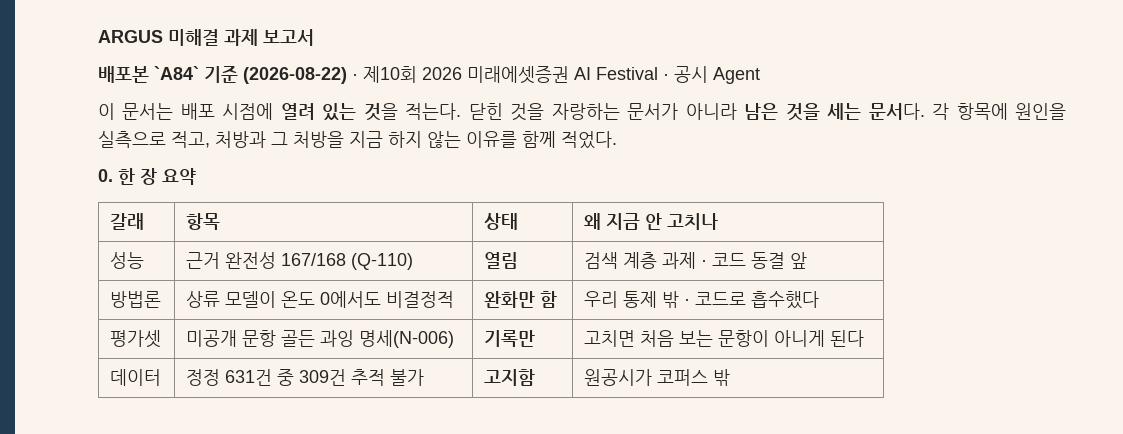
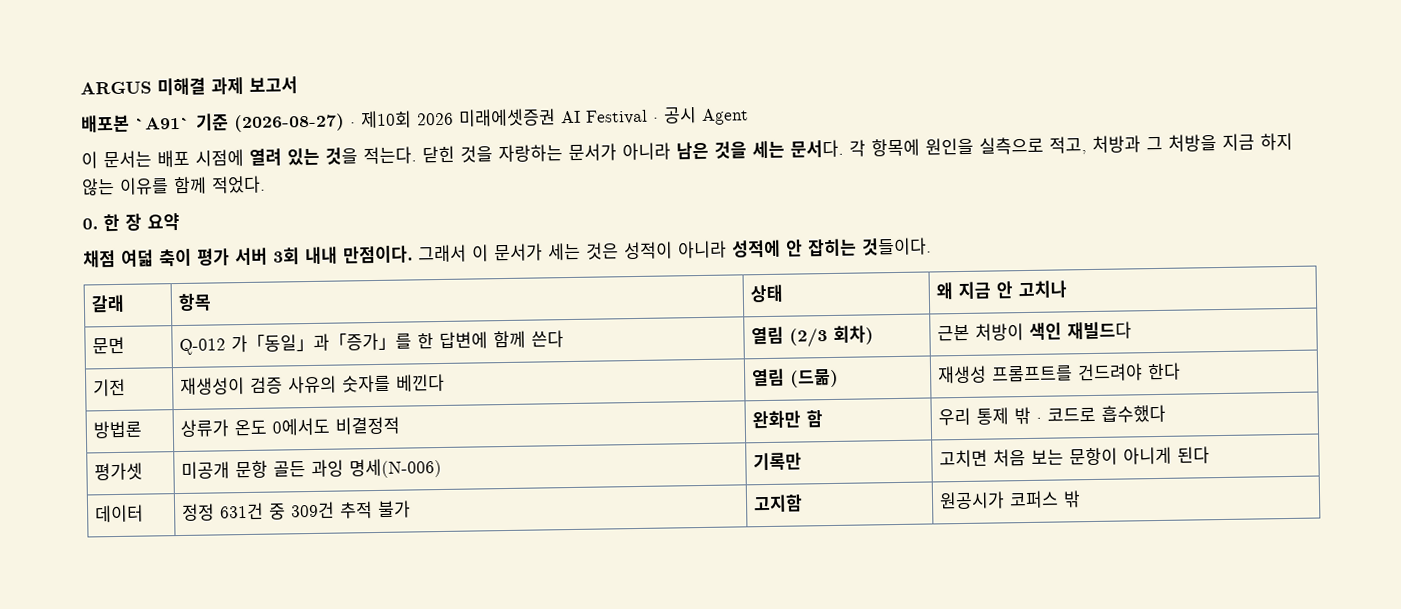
- 배포본 `A84` 기준 (2026-08-22) · 제10회 2026 미래에셋증권 AI Festival · 공시 Agent
+ 배포본 `A91` 기준 (2026-08-27) · 제10회 2026 미래에셋증권 AI Festival · 공시 Agent
+ 채점 여덟 축이 평가 서버 3회 내내 만점이다. 그래서 이 문서가 세는 것은 성적이 아니라 성적에 안 잡히는 것들이다.
- 성능 | 근거 완전성 167/168 (Q-110) | 열림 | 검색 계층 과제 · 코드 동결 앞
+ 문면 | Q-012 가「동일」과「증가」를 한 답변에 함께 쓴다 | 열림 (2/3 회차) | 근본 처방이 색인 재빌드다
+ 기전 | 재생성이 검증 사유의 숫자를 베낀다 | 열림 (드묾) | 재생성 프롬프트를 건드려야 한다
- 방법론 | 상류 모델이 온도 0에서도 비결정적 | 완화만 함 | 우리 통제 밖 · 코드로 흡수했다
+ 방법론 | 상류가 온도 0에서도 비결정적 | 완화만 함 | 우리 통제 밖 · 코드로 흡수했다

